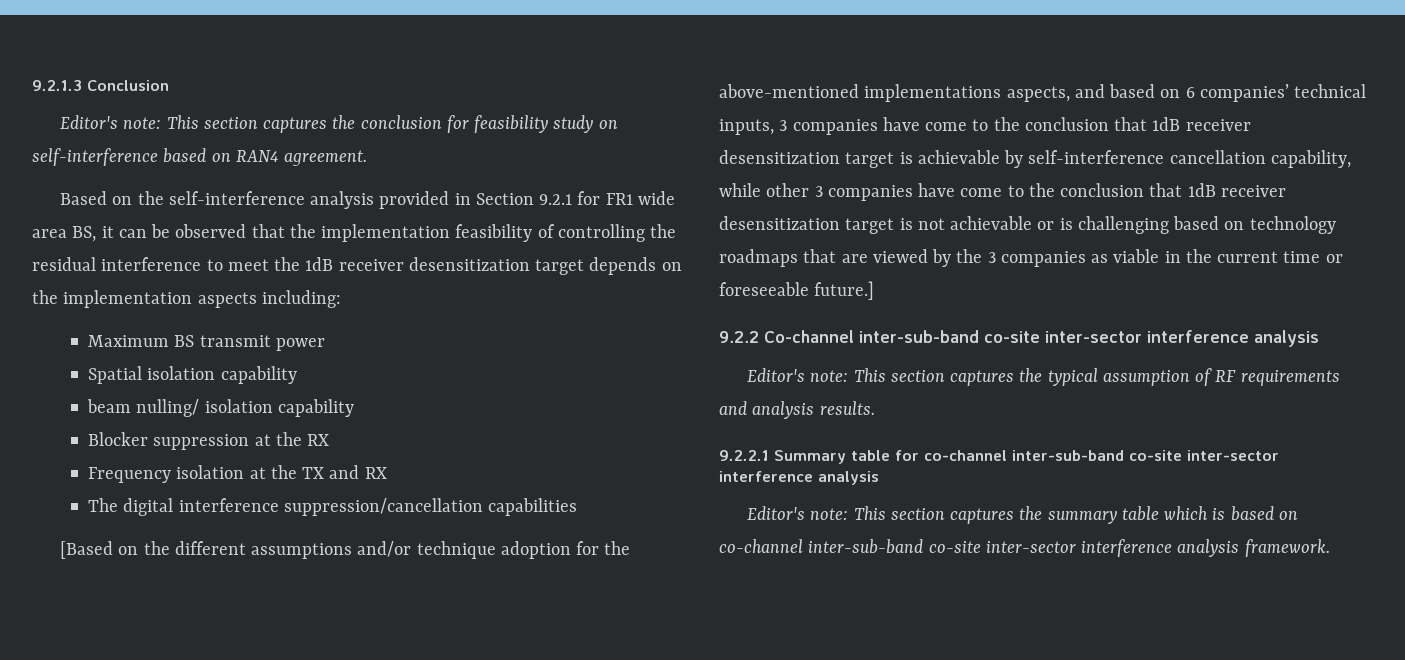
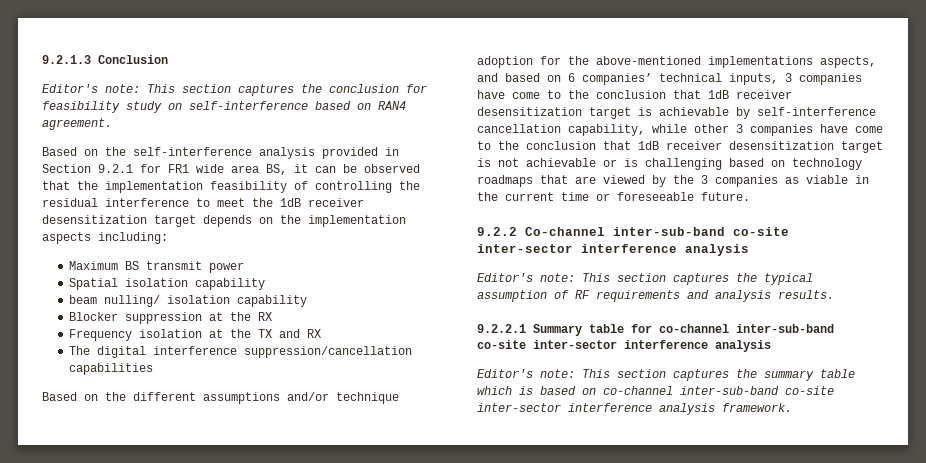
- [Based on the different assumptions and/or technique adoption for the above-mentioned implementations aspects, and based on 6 companies’ technical inputs, 3 companies have come to the conclusion that 1dB receiver desensitization target is achievable by self-interference cancellation capability, while other 3 companies have come to the conclusion that 1dB receiver desensitization target is not achievable or is challenging based on technology roadmaps that are viewed by the 3 companies as viable in the current time or foreseeable future.]
+ Based on the different assumptions and/or technique adoption for the above-mentioned implementations aspects, and based on 6 companies’ technical inputs, 3 companies have come to the conclusion that 1dB receiver desensitization target is achievable by self-interference cancellation capability, while other 3 companies have come to the conclusion that 1dB receiver desensitization target is not achievable or is challenging based on technology roadmaps that are viewed by the 3 companies as viable in the current time or foreseeable future.

